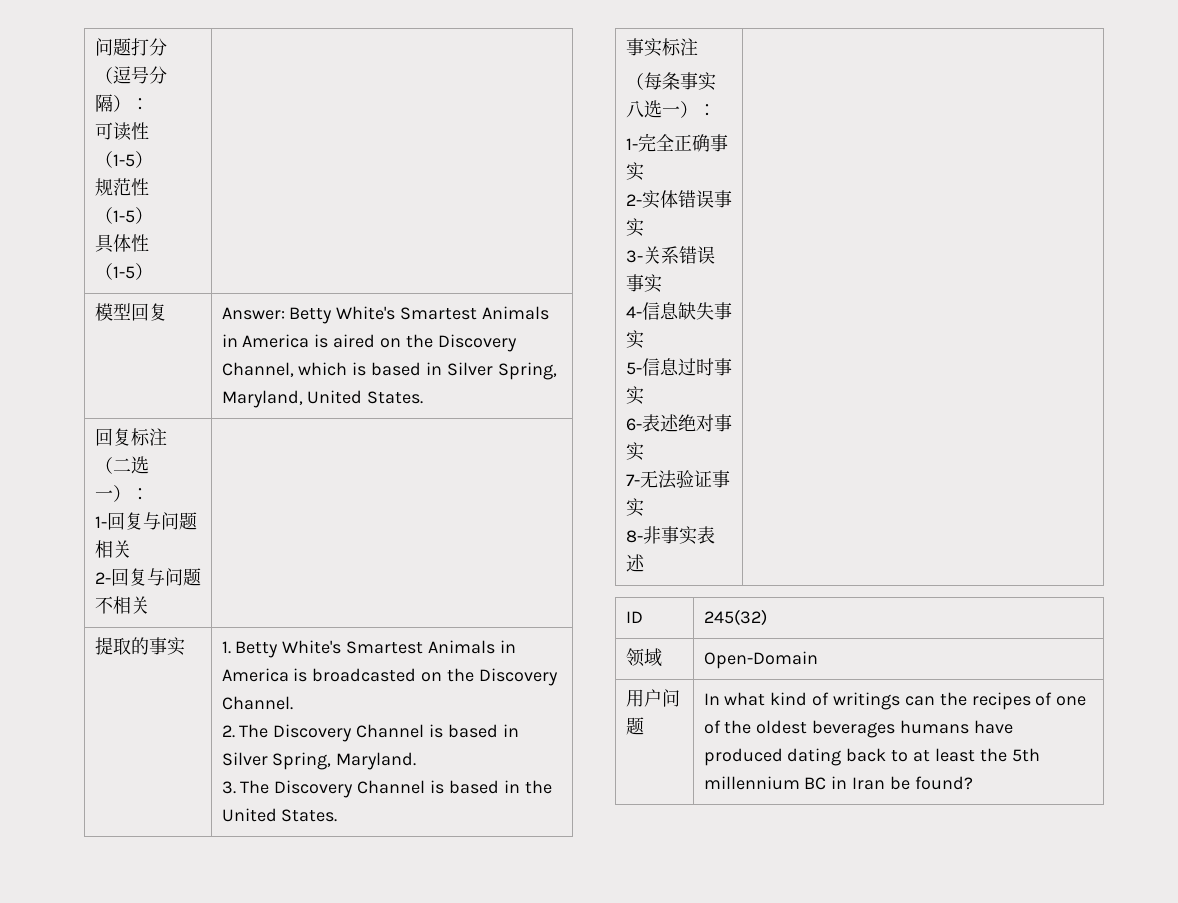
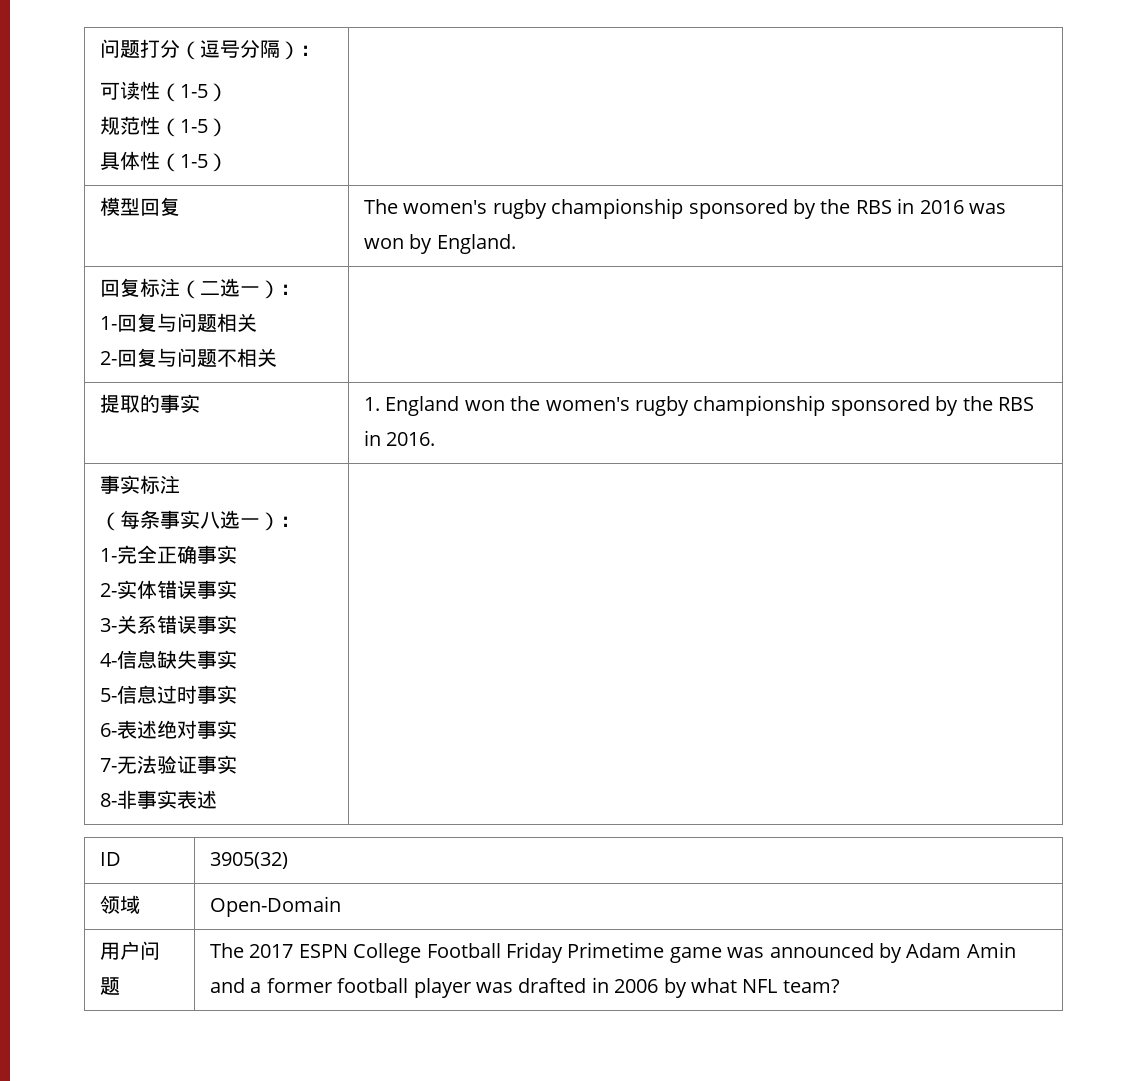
- 模型回复 | Answer: Betty White's Smartest Animals in America is aired on the Discovery Channel, which is based in Silver Spring, Maryland, United States.
+ 模型回复 | The women's rugby championship sponsored by the RBS in 2016 was won by England.
- 提取的事实 | 1. Betty White's Smartest Animals in America is broadcasted on the Discovery Channel.
- 2. The Discovery Channel is based in Silver Spring, Maryland.
- 3. The Discovery Channel is based in the United States.
+ 提取的事实 | 1. England won the women's rugby championship sponsored by the RBS in 2016.
- ID | 245(32)
+ ID | 3905(32)
- 用户问题 | In what kind of writings can the recipes of one of the oldest beverages humans have produced dating back to at least the 5th millennium BC in Iran be found?
+ 用户问题 | The 2017 ESPN College Football Friday Primetime game was announced by Adam Amin and a former football player was drafted in 2006 by what NFL team?

